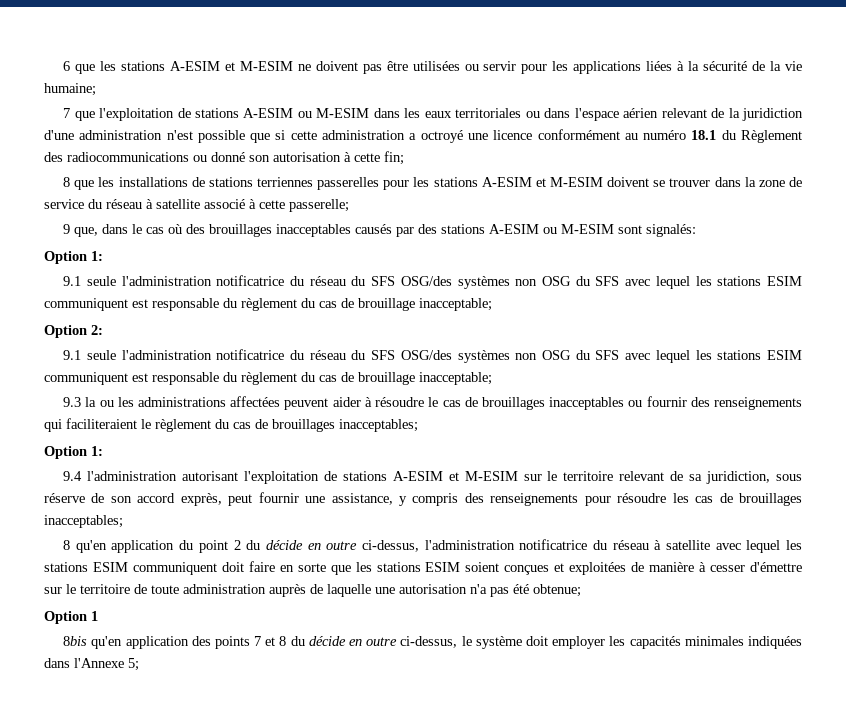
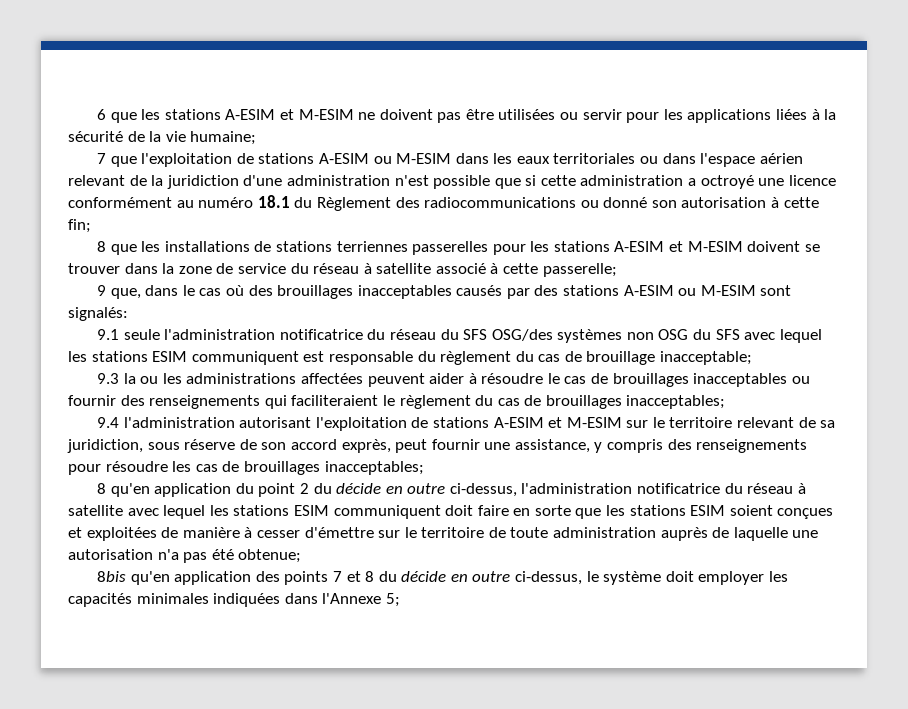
  9 que, dans le cas où des brouillages inacceptables causés par des stations A-ESIM ou M-ESIM sont signalés:
- Option 1:
- 9.1 seule l'administration notificatrice du réseau du SFS OSG/des systèmes non OSG du SFS avec lequel les stations ESIM communiquent est responsable du règlement du cas de brouillage inacceptable;
- Option 2:
  9.3 la ou les administrations affectées peuvent aider à résoudre le cas de brouillages inacceptables ou fournir des renseignements qui faciliteraient le règlement du cas de brouillages inacceptables;
- Option 1:
- Option 1

